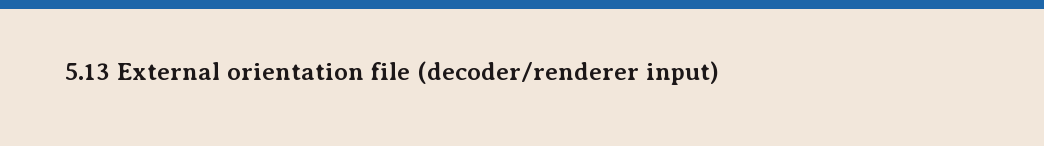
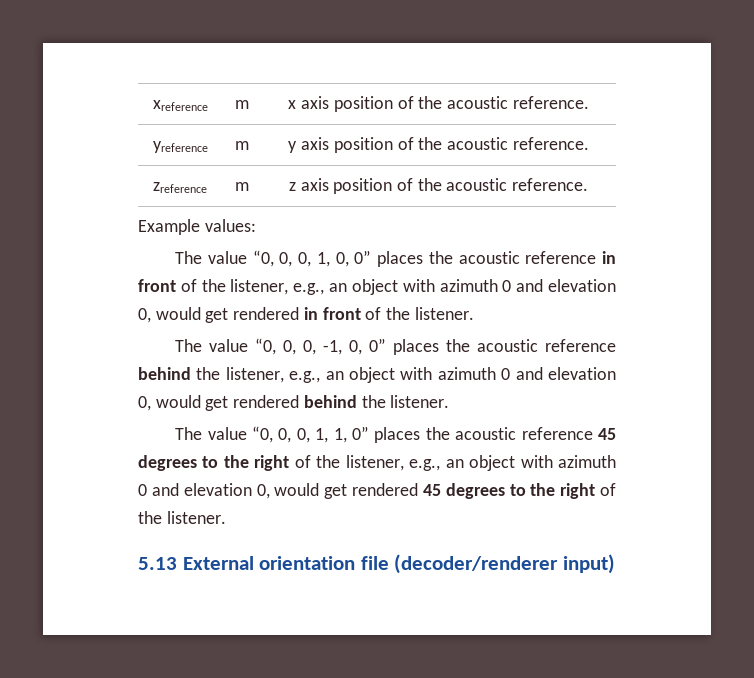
+ xreference | m | x axis position of the acoustic reference.
+ yreference | m | y axis position of the acoustic reference.
+ zreference | m | z axis position of the acoustic reference.
+ Example values:
+ The value “0, 0, 0, 1, 0, 0” places the acoustic reference in front of the listener, e.g., an object with azimuth 0 and elevation 0, would get rendered in front of the listener.
+ The value “0, 0, 0, -1, 0, 0” places the acoustic reference behind the listener, e.g., an object with azimuth 0 and elevation 0, would get rendered behind the listener.
+ The value “0, 0, 0, 1, 1, 0” places the acoustic reference 45 degrees to the right of the listener, e.g., an object with azimuth 0 and elevation 0, would get rendered 45 degrees to the right of the listener.

